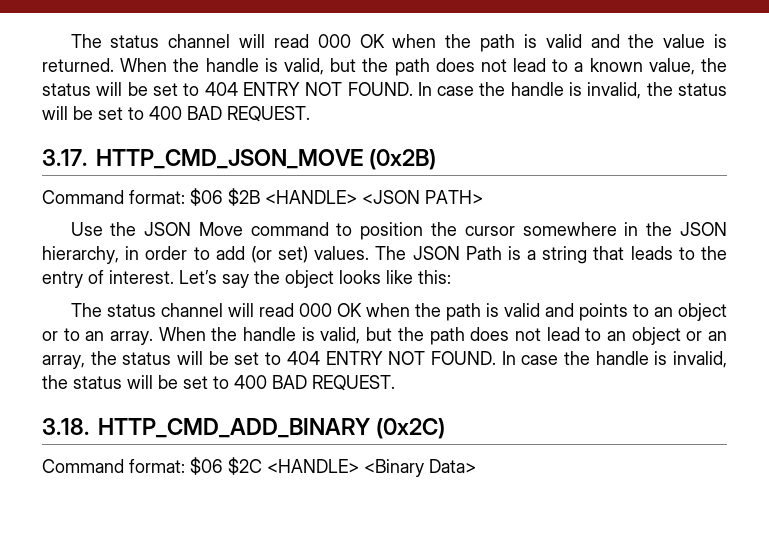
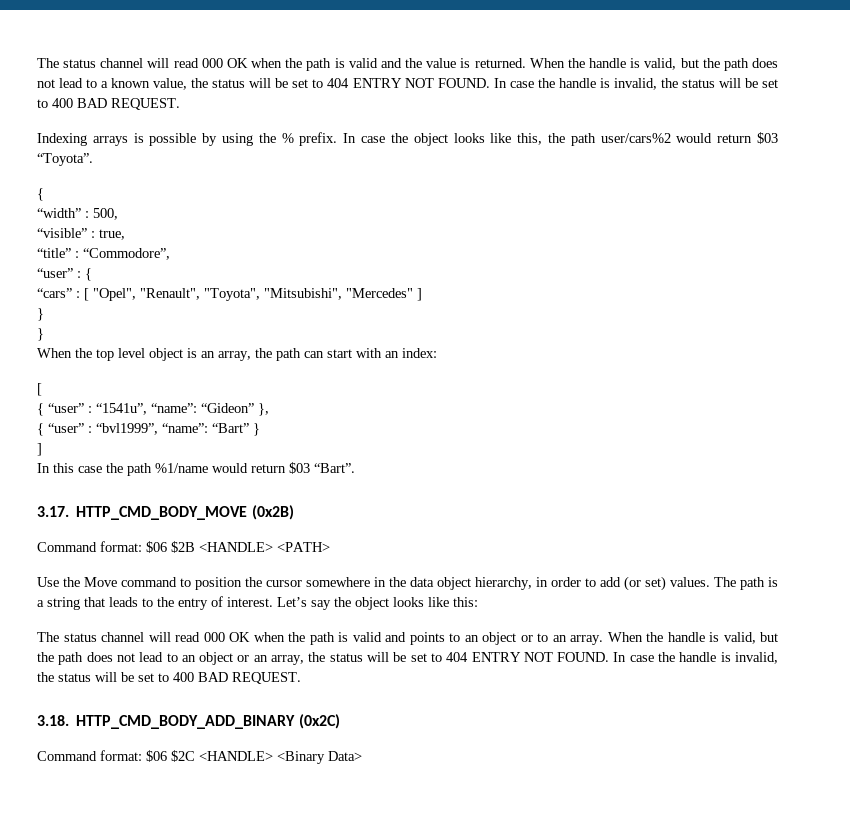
+ Indexing arrays is possible by using the % prefix. In case the object looks like this, the path user/cars%2 would return $03 “Toyota”.
+ {
+ “width” : 500,
+ “visible” : true,
+ “title” : “Commodore”,
+ “user” : {
+ “cars” : [ "Opel", "Renault", "Toyota", "Mitsubishi", "Mercedes" ]
+ }
+ }
+ When the top level object is an array, the path can start with an index:
+ [
+ { “user” : “1541u”, “name”: “Gideon” },
+ { “user” : “bvl1999”, “name”: “Bart” }
+ ]
+ In this case the path %1/name would return $03 “Bart”.
- 3.17. HTTP_CMD_JSON_MOVE (0x2B)
+ 3.17. HTTP_CMD_BODY_MOVE (0x2B)
- Command format: $06 $2B <HANDLE> <JSON PATH>
+ Command format: $06 $2B <HANDLE> <PATH>
- Use the JSON Move command to position the cursor somewhere in the JSON hierarchy, in order to add (or set) values.
+ Use the Move command to position the cursor somewhere in the data object hierarchy, in order to add (or set) values.
- The JSON Path is a string that leads to the entry of interest.
+ The path is a string that leads to the entry of interest.
- 3.18. HTTP_CMD_ADD_BINARY (0x2C)
+ 3.18. HTTP_CMD_BODY_ADD_BINARY (0x2C)

